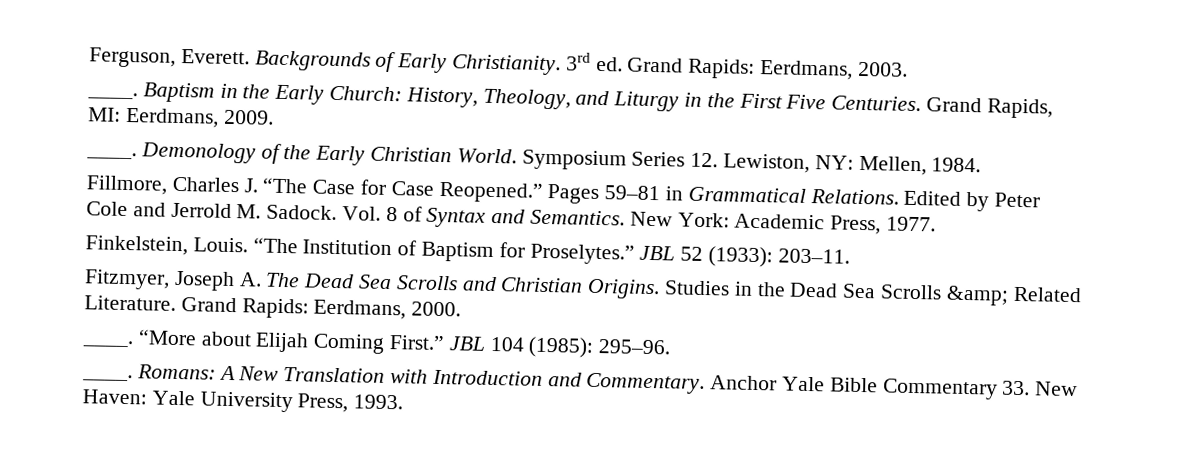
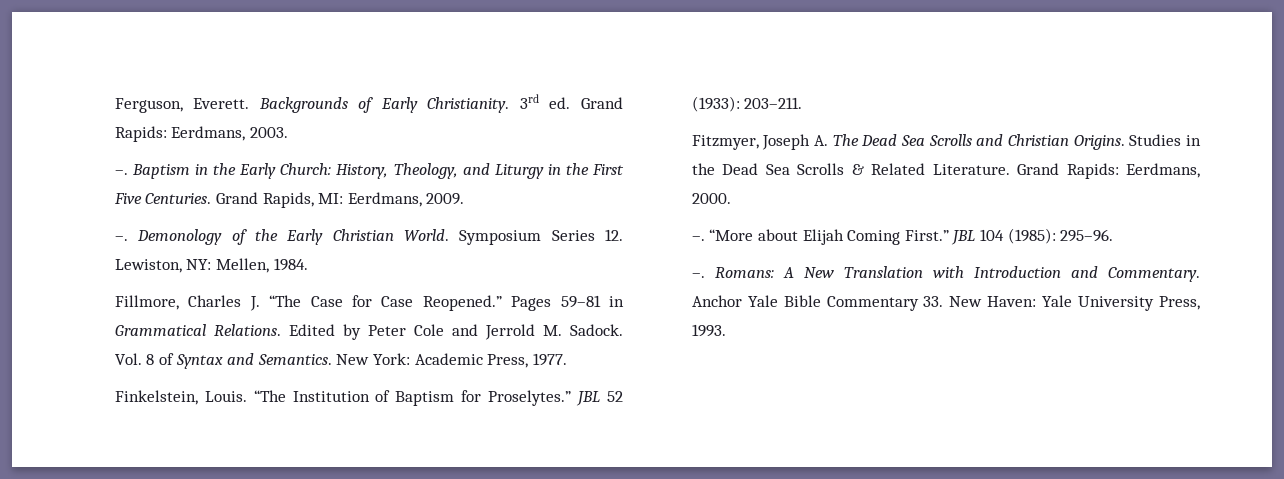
  3rd ed. Grand Rapids: Eerdmans, 2003.
- ____.
+ –.
  Grand Rapids, MI: Eerdmans, 2009.
- ____.
+ –.
- JBL 52 (1933): 203–11.
+ JBL 52 (1933): 203–211.
- Studies in the Dead Sea Scrolls &amp; Related Literature.
+ Studies in the Dead Sea Scrolls & Related Literature.
  Grand Rapids: Eerdmans, 2000.
- ____.
+ –.
  JBL 104 (1985): 295–96.
- ____.
+ –.

